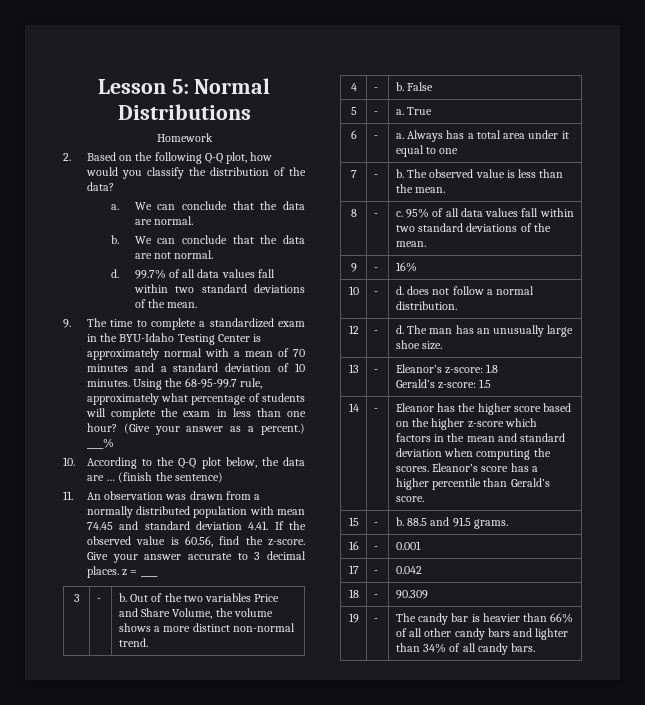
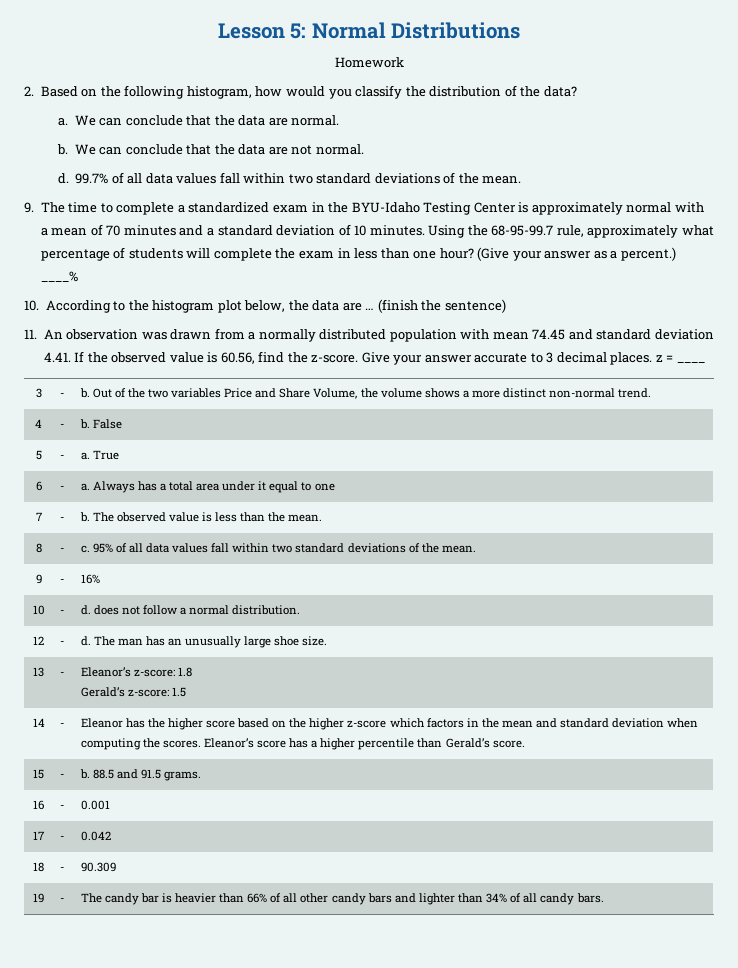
- 2. Based on the following Q-Q plot, how would you classify the distribution of the data?
+ 2. Based on the following histogram, how would you classify the distribution of the data?
- 10. According to the Q-Q plot below, the data are …
+ 10. According to the histogram plot below, the data are …

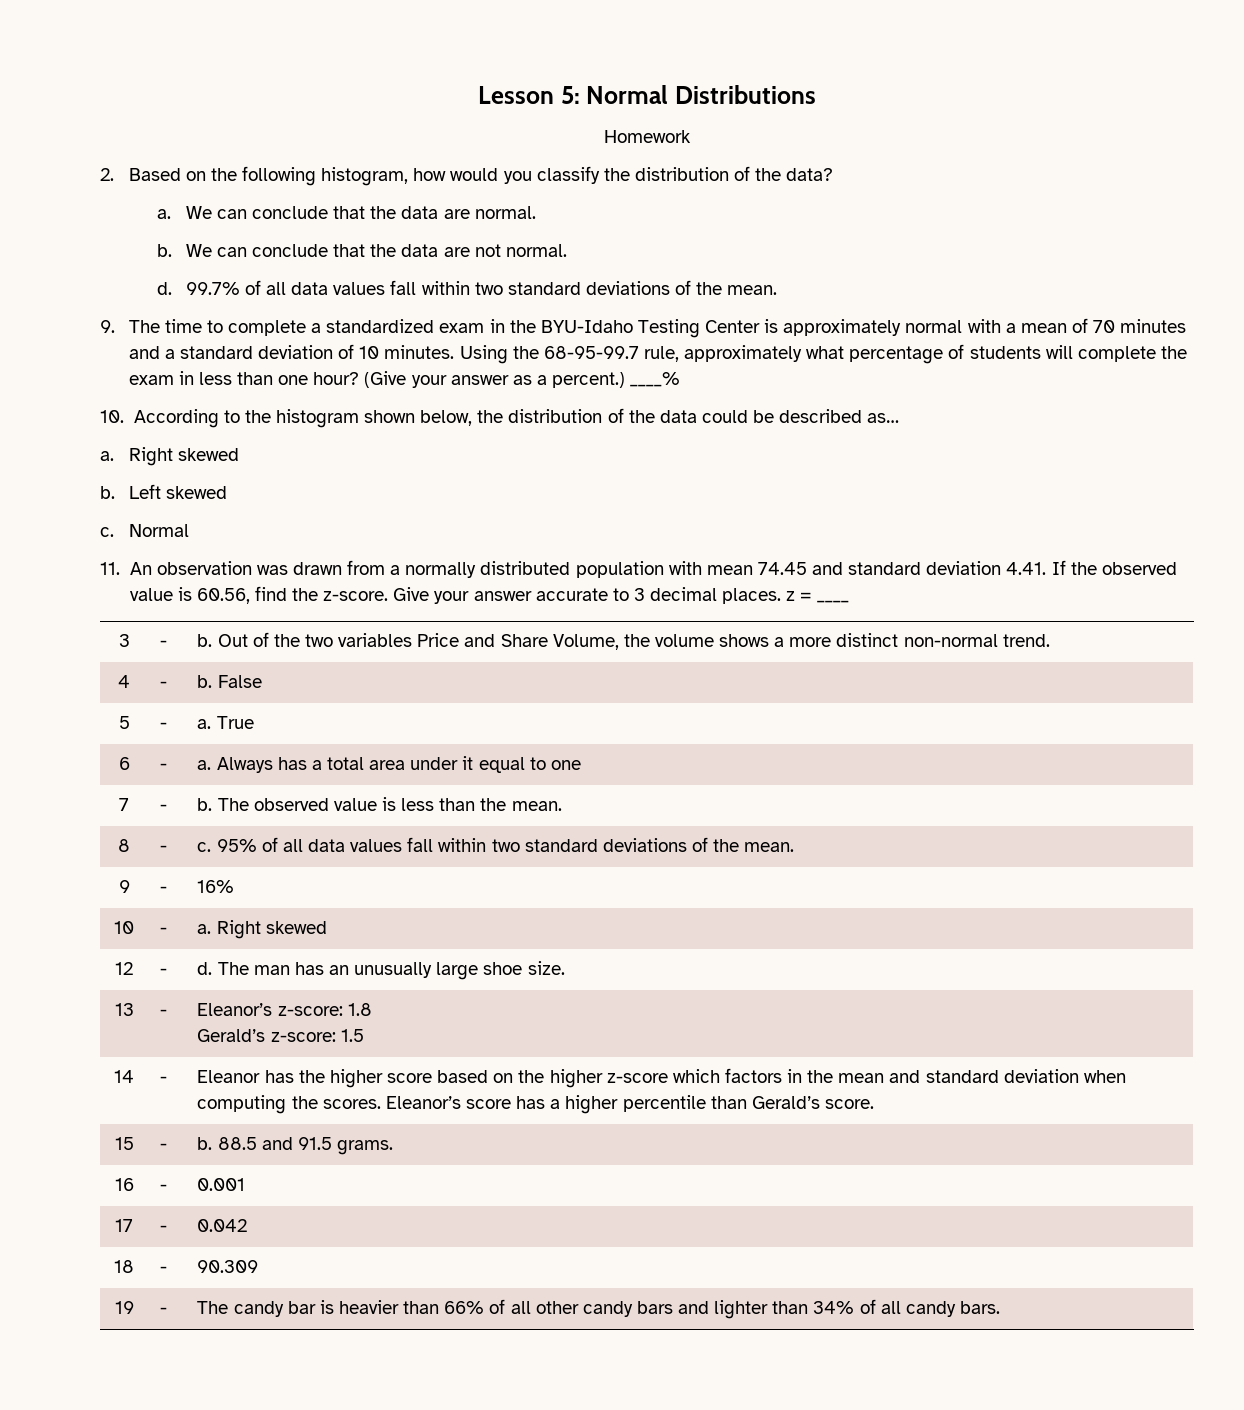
- 10. According to the histogram plot below, the data are … (finish the sentence)
+ 10. According to the histogram shown below, the distribution of the data could be described as…
+ a. Right skewed
+ b. Left skewed
+ c. Normal
- 10 | - | d. does not follow a normal distribution.
+ 10 | - | a. Right skewed

